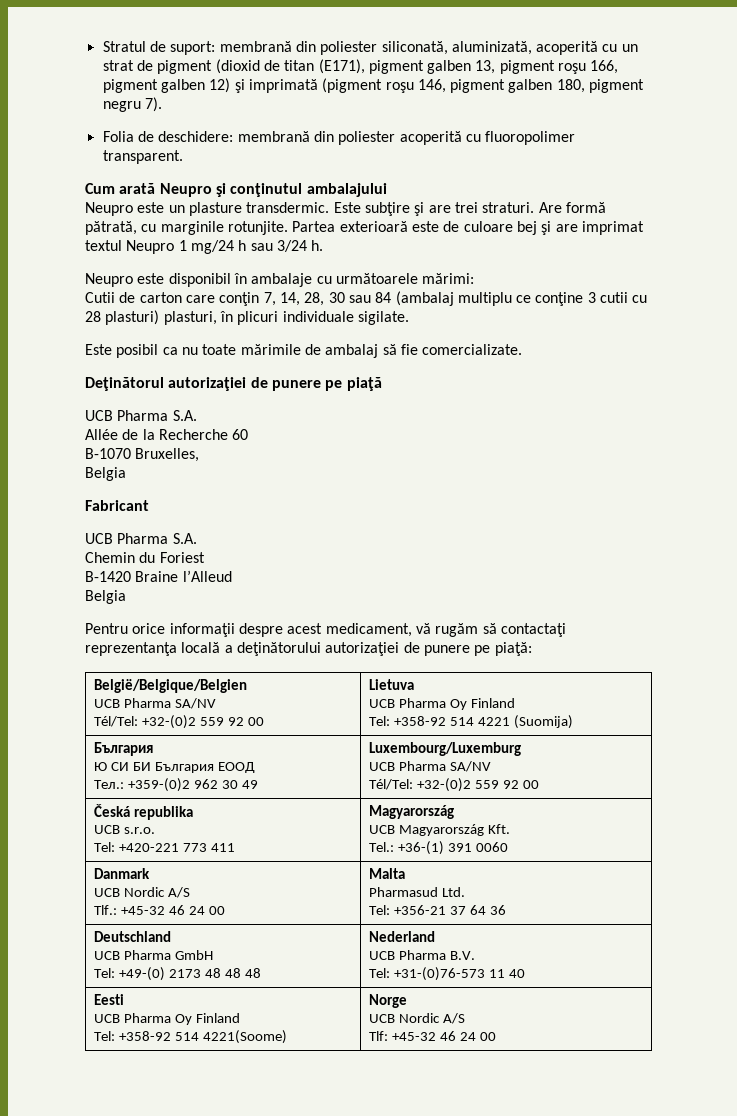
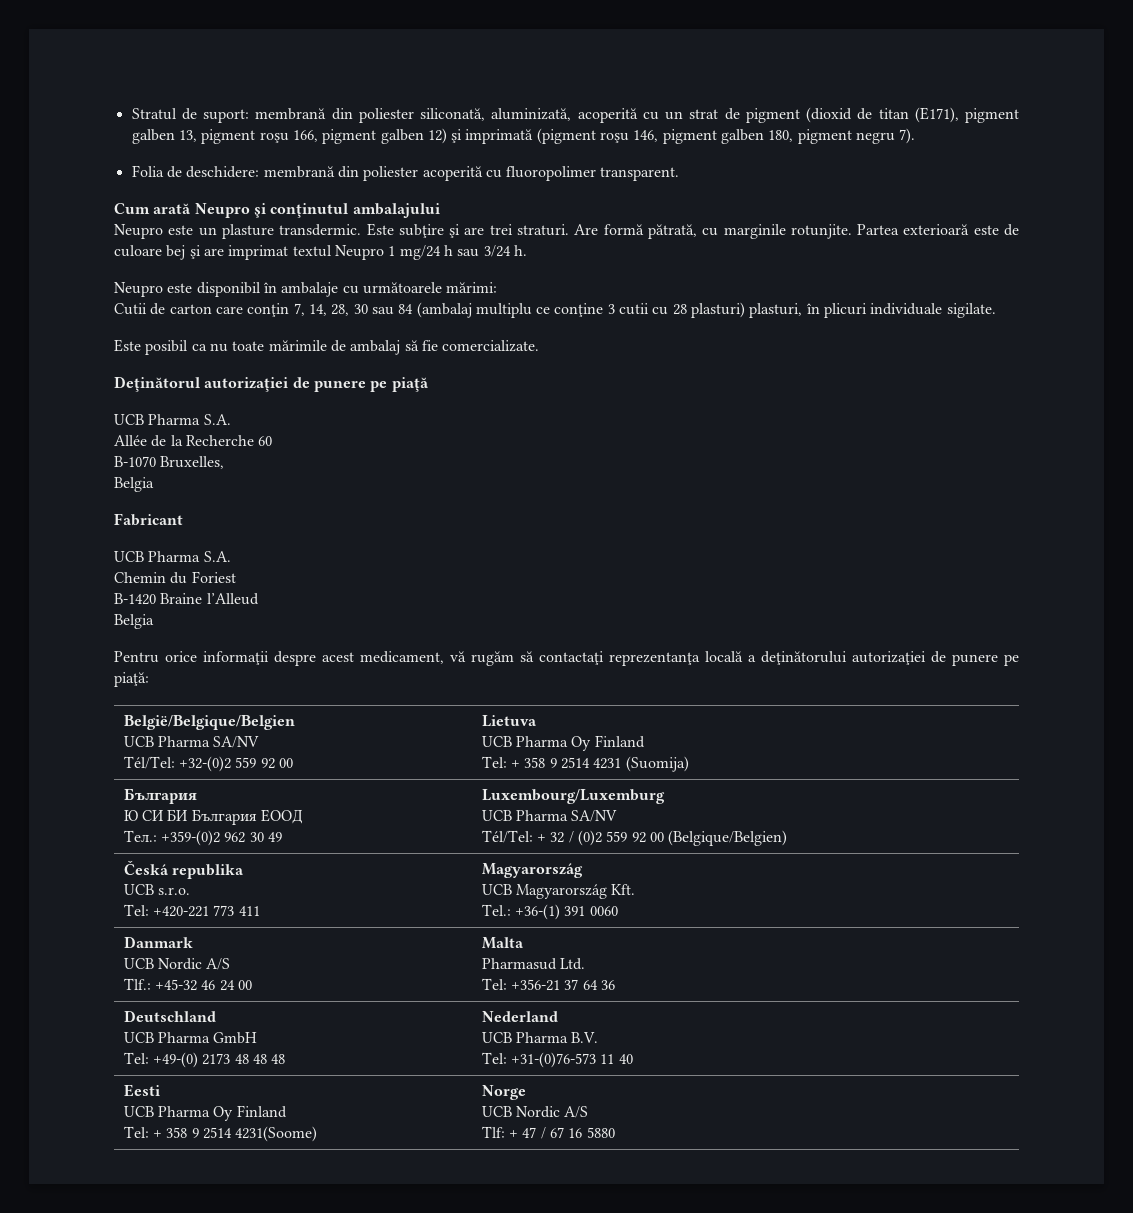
  België/Belgique/Belgien
  UCB Pharma SA/NV
  Tél/Tel: +32-(0)2 559 92 00 | Lietuva
  UCB Pharma Oy Finland
- Tel: +358-92 514 4221 (Suomija)
+ Tel: + 358 9 2514 4231 (Suomija)
  България
  Ю СИ БИ България ЕООД
  Teл.: +359-(0)2 962 30 49 | Luxembourg/Luxemburg
  UCB Pharma SA/NV
- Tél/Tel: +32-(0)2 559 92 00
+ Tél/Tel: + 32 / (0)2 559 92 00 (Belgique/Belgien)
  Eesti
  UCB Pharma Oy Finland
- Tel: +358-92 514 4221(Soome) | Norge
+ Tel: + 358 9 2514 4231(Soome) | Norge
  UCB Nordic A/S
- Tlf: +45-32 46 24 00
+ Tlf: + 47 / 67 16 5880

